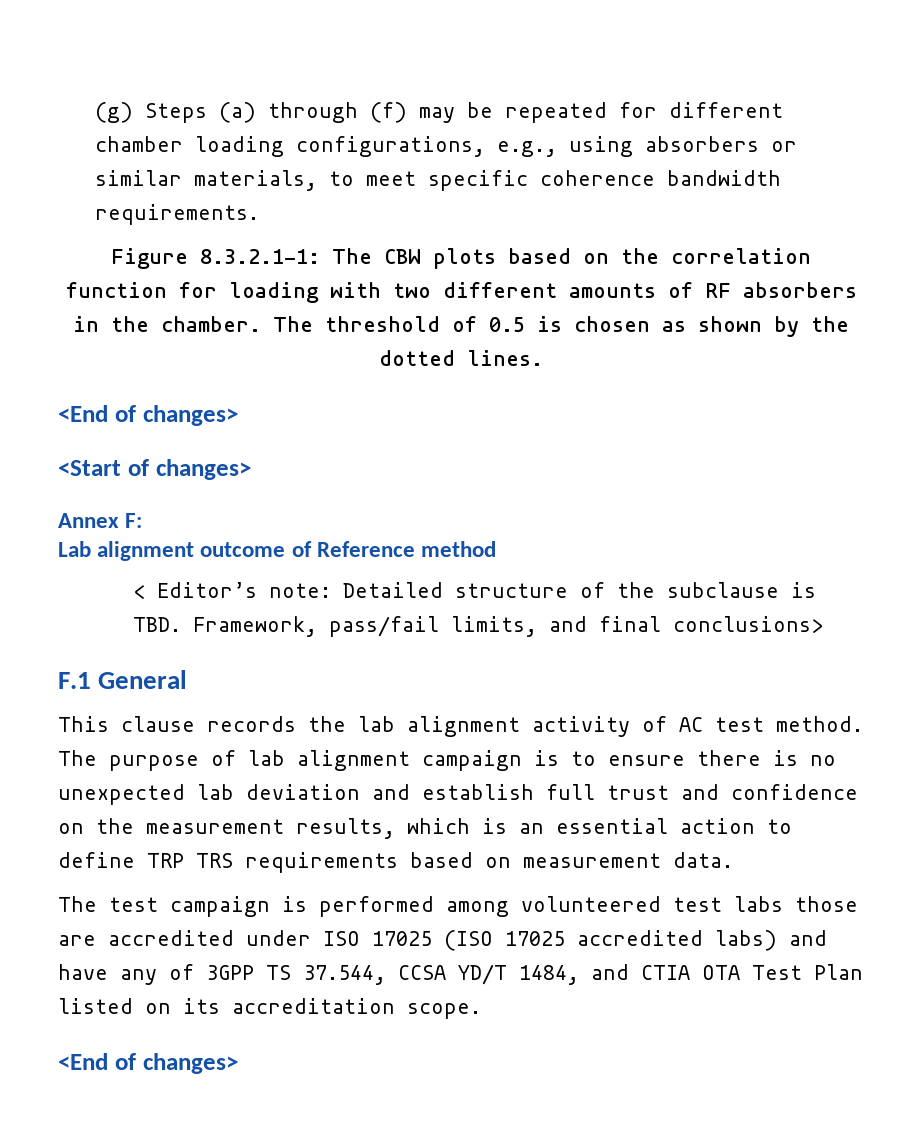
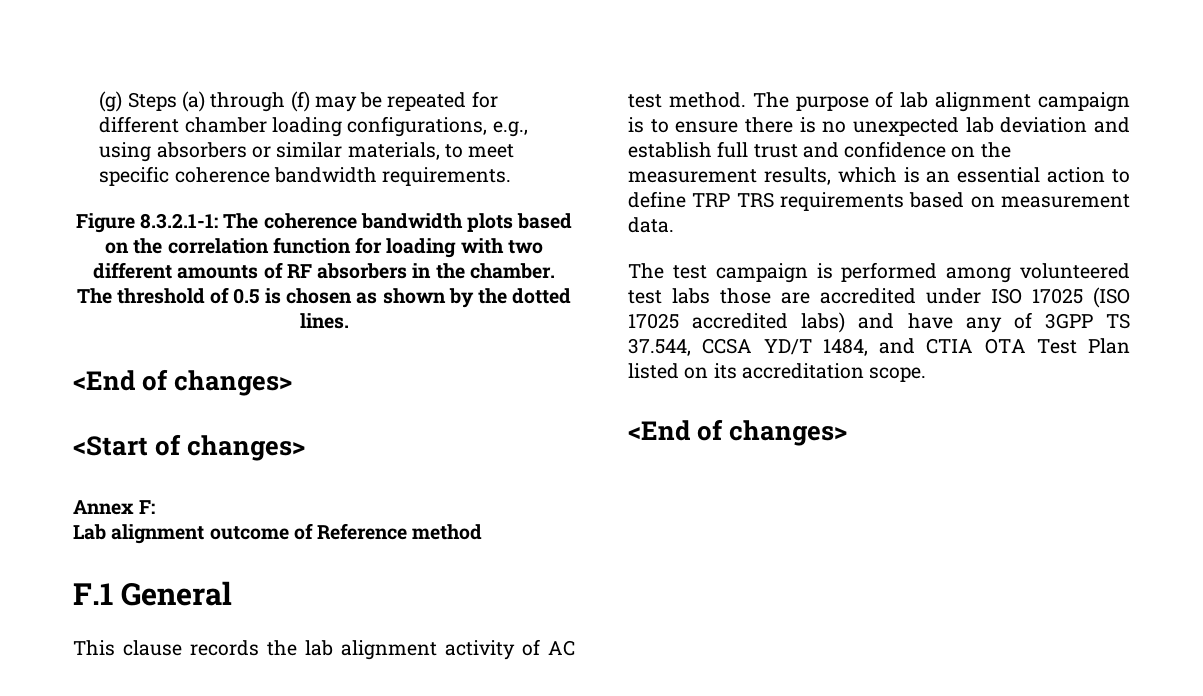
- Figure 8.3.2.1-1: The CBW plots based on the correlation function for loading with two different amounts of RF absorbers in the chamber.
+ Figure 8.3.2.1-1: The coherence bandwidth plots based on the correlation function for loading with two different amounts of RF absorbers in the chamber.
- < Editor’s note: Detailed structure of the subclause is TBD. Framework, pass/fail limits, and final conclusions>

